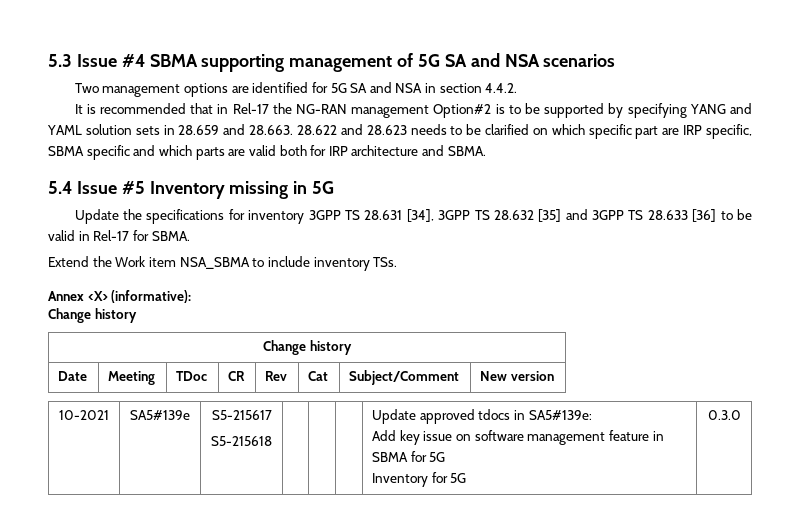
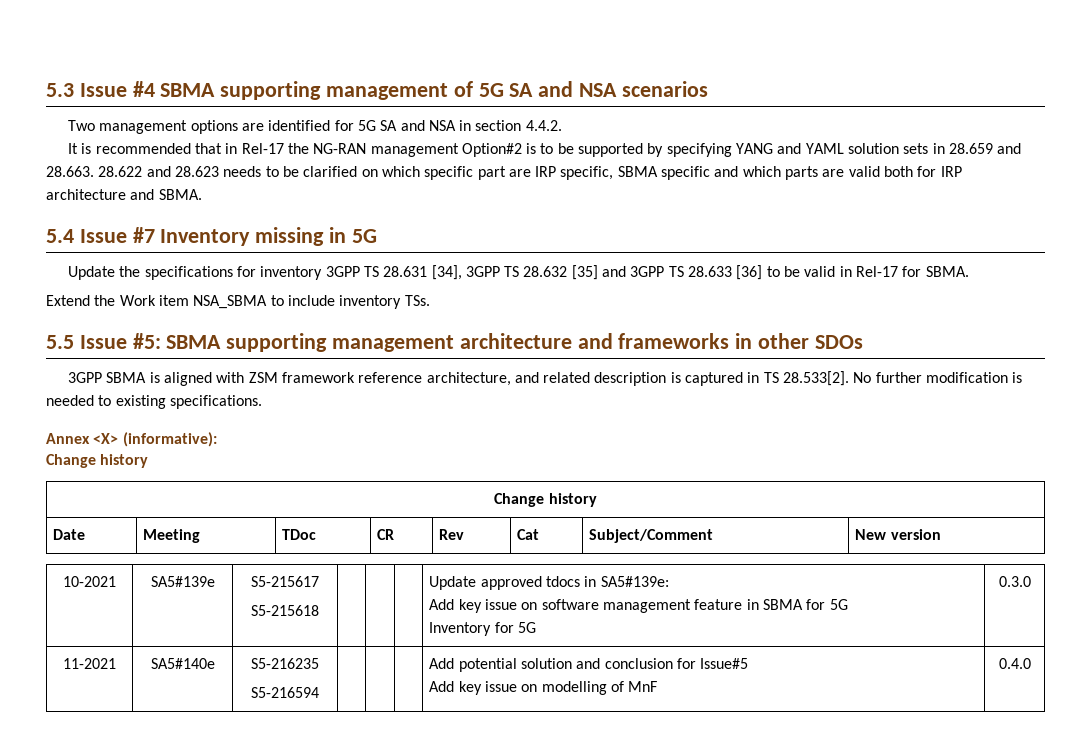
- 5.4 Issue #5 Inventory missing in 5G
+ 5.4 Issue #7 Inventory missing in 5G
+ 5.5 Issue #5: SBMA supporting management architecture and frameworks in other SDOs
+ 3GPP SBMA is aligned with ZSM framework reference architecture, and related description is captured in TS 28.533[2]. No further modification is needed to existing specifications.
+ 11-2021 | SA5#140e | S5-216235
+ S5-216594 | | | | Add potential solution and conclusion for Issue#5
+ Add key issue on modelling of MnF | 0.4.0

